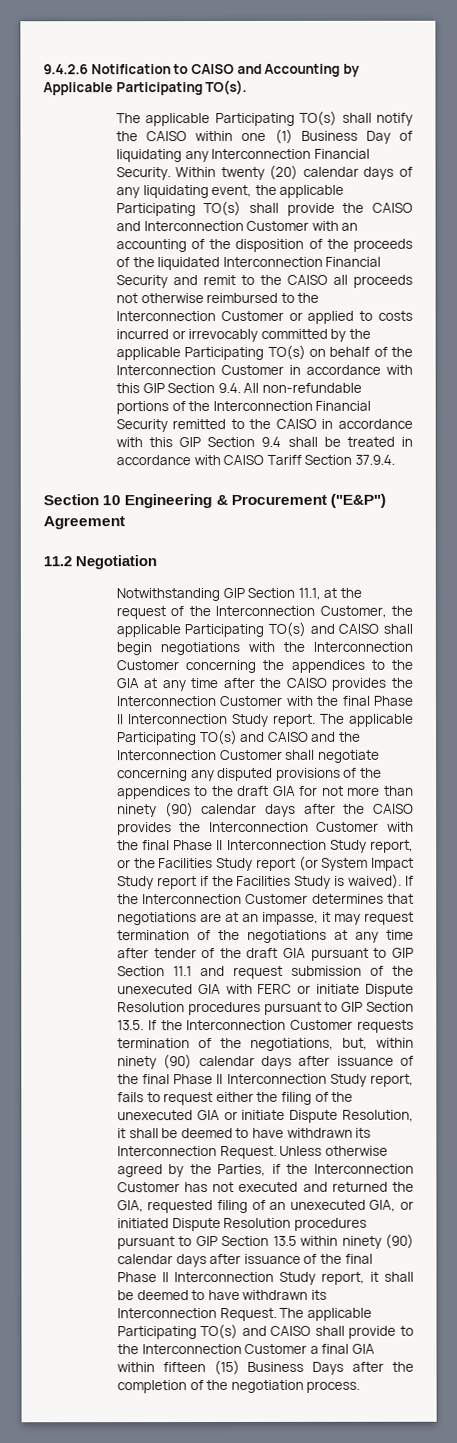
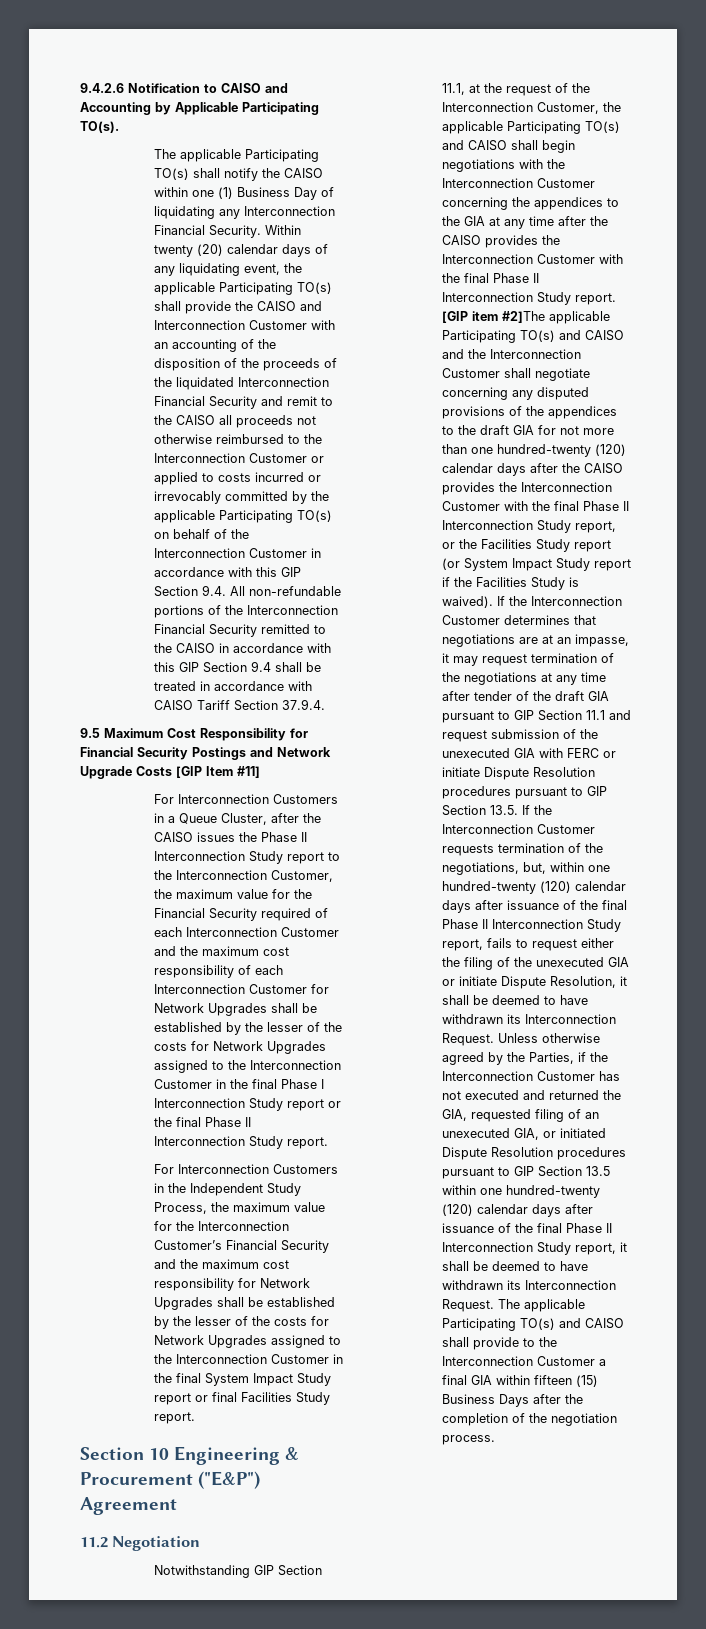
+ 9.5 Maximum Cost Responsibility for Financial Security Postings and Network Upgrade Costs [GIP Item #11]
+ For Interconnection Customers in a Queue Cluster, after the CAISO issues the Phase II Interconnection Study report to the Interconnection Customer, the maximum value for the Financial Security required of each Interconnection Customer and the maximum cost responsibility of each Interconnection Customer for Network Upgrades shall be established by the lesser of the costs for Network Upgrades assigned to the Interconnection Customer in the final Phase I Interconnection Study report or the final Phase II Interconnection Study report.
+ For Interconnection Customers in the Independent Study Process, the maximum value for the Interconnection Customer’s Financial Security and the maximum cost responsibility for Network Upgrades shall be established by the lesser of the costs for Network Upgrades assigned to the Interconnection Customer in the final System Impact Study report or final Facilities Study report.
- The applicable Participating TO(s) and CAISO and the Interconnection Customer shall negotiate concerning any disputed provisions of the appendices to the draft GIA for not more than ninety (90) calendar days after the CAISO provides the Interconnection Customer with the final Phase II Interconnection Study report, or the Facilities Study report (or System Impact Study report if the Facilities Study is waived).
+ [GIP item #2]The applicable Participating TO(s) and CAISO and the Interconnection Customer shall negotiate concerning any disputed provisions of the appendices to the draft GIA for not more than one hundred-twenty (120) calendar days after the CAISO provides the Interconnection Customer with the final Phase II Interconnection Study report, or the Facilities Study report (or System Impact Study report if the Facilities Study is waived).
- If the Interconnection Customer determines that negotiations are at an impasse, it may request termination of the negotiations at any time after tender of the draft GIA pursuant to GIP Section 11.1 and request submission of the unexecuted GIA with FERC or initiate Dispute Resolution procedures pursuant to GIP Section 13.5. If the Interconnection Customer requests termination of the negotiations, but, within ninety (90) calendar days after issuance of the final Phase II Interconnection Study report, fails to request either the filing of the unexecuted GIA or initiate Dispute Resolution, it shall be deemed to have withdrawn its Interconnection Request.
+ If the Interconnection Customer determines that negotiations are at an impasse, it may request termination of the negotiations at any time after tender of the draft GIA pursuant to GIP Section 11.1 and request submission of the unexecuted GIA with FERC or initiate Dispute Resolution procedures pursuant to GIP Section 13.5. If the Interconnection Customer requests termination of the negotiations, but, within one hundred-twenty (120) calendar days after issuance of the final Phase II Interconnection Study report, fails to request either the filing of the unexecuted GIA or initiate Dispute Resolution, it shall be deemed to have withdrawn its Interconnection Request.
- Unless otherwise agreed by the Parties, if the Interconnection Customer has not executed and returned the GIA, requested filing of an unexecuted GIA, or initiated Dispute Resolution procedures pursuant to GIP Section 13.5 within ninety (90) calendar days after issuance of the final Phase II Interconnection Study report, it shall be deemed to have withdrawn its Interconnection Request.
+ Unless otherwise agreed by the Parties, if the Interconnection Customer has not executed and returned the GIA, requested filing of an unexecuted GIA, or initiated Dispute Resolution procedures pursuant to GIP Section 13.5 within one hundred-twenty (120) calendar days after issuance of the final Phase II Interconnection Study report, it shall be deemed to have withdrawn its Interconnection Request.

